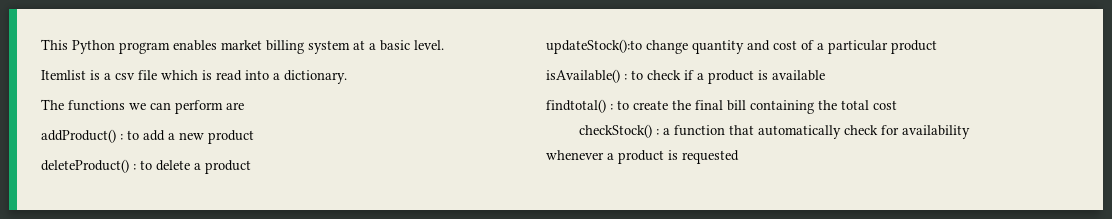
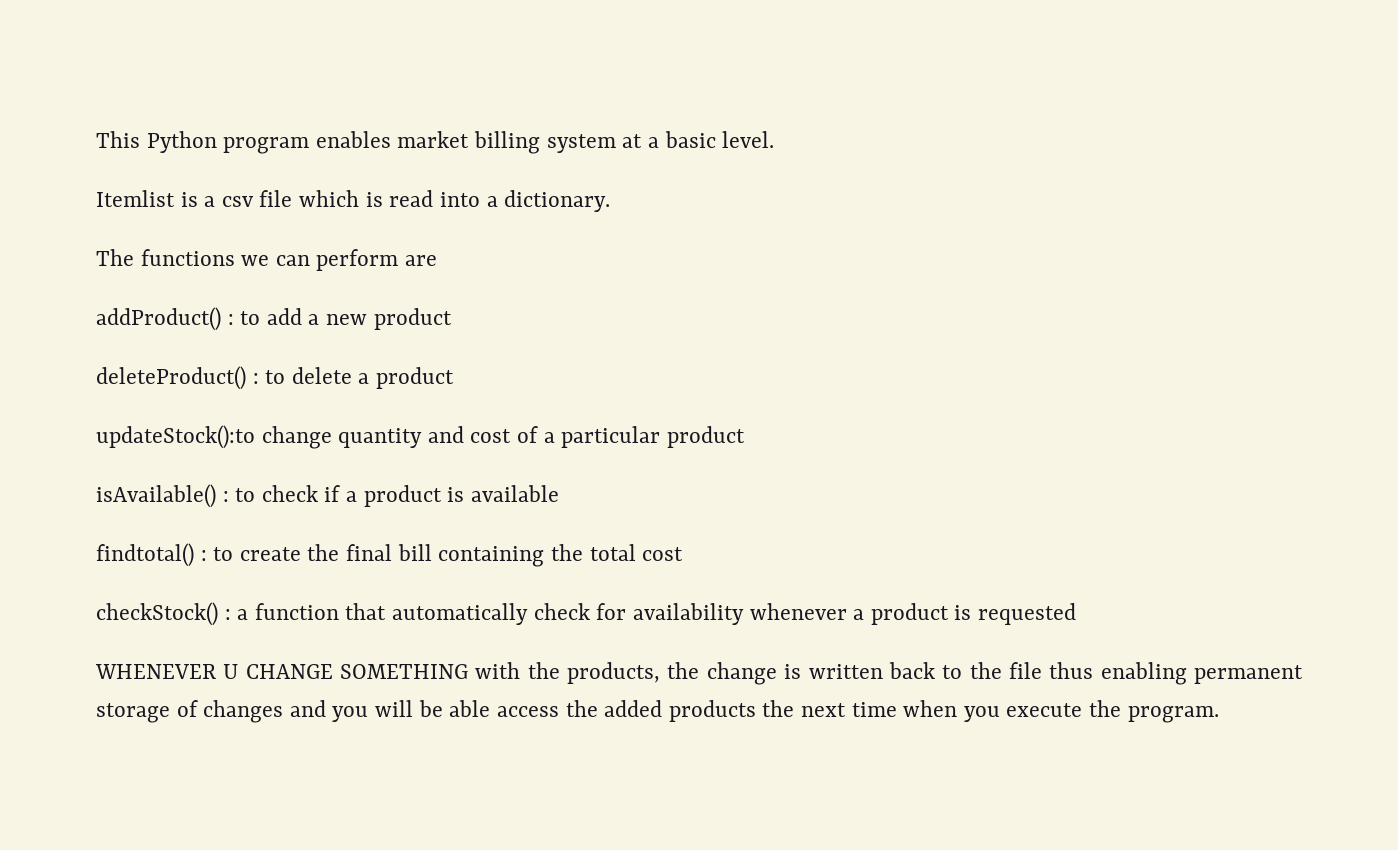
+ WHENEVER U CHANGE SOMETHING with the products, the change is written back to the file thus enabling permanent storage of changes and you will be able access the added products the next time when you execute the program.

